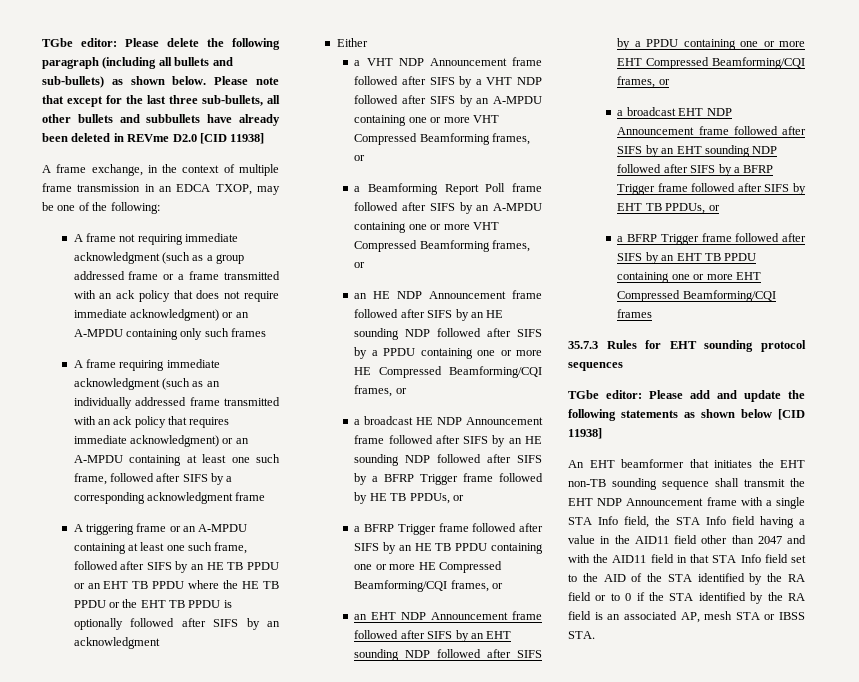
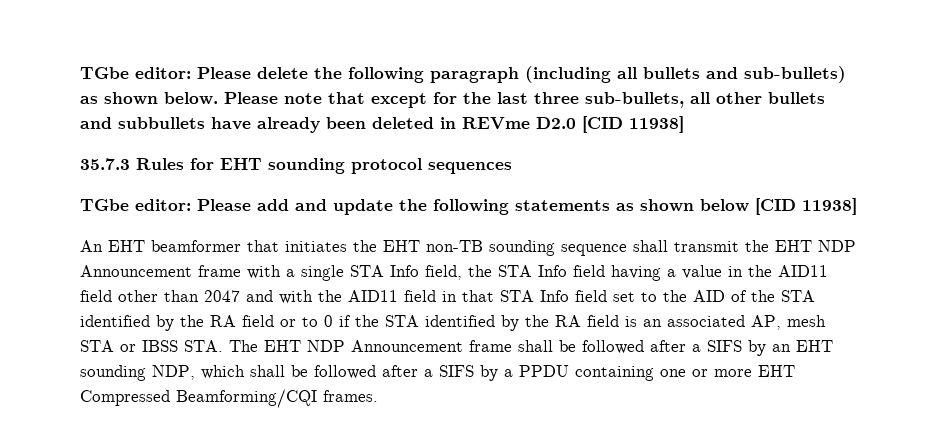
- A frame exchange, in the context of multiple frame transmission in an EDCA TXOP, may be one of the following:
- A frame not requiring immediate acknowledgment (such as a group addressed frame or a frame transmitted with an ack policy that does not require immediate acknowledgment) or an A-MPDU containing only such frames
- A frame requiring immediate acknowledgment (such as an individually addressed frame transmitted with an ack policy that requires immediate acknowledgment) or an A-MPDU containing at least one such frame, followed after SIFS by a corresponding acknowledgment frame
- A triggering frame or an A-MPDU containing at least one such frame, followed after SIFS by an HE TB PPDU or an EHT TB PPDU where the HE TB PPDU or the EHT TB PPDU is optionally followed after SIFS by an acknowledgment
- Either
- a VHT NDP Announcement frame followed after SIFS by a VHT NDP followed after SIFS by an A-MPDU containing one or more VHT Compressed Beamforming frames, or
- a Beamforming Report Poll frame followed after SIFS by an A-MPDU containing one or more VHT Compressed Beamforming frames, or
- an HE NDP Announcement frame followed after SIFS by an HE sounding NDP followed after SIFS by a PPDU containing one or more HE Compressed Beamforming/CQI frames, or
- a broadcast HE NDP Announcement frame followed after SIFS by an HE sounding NDP followed after SIFS by a BFRP Trigger frame followed by HE TB PPDUs, or
- a BFRP Trigger frame followed after SIFS by an HE TB PPDU containing one or more HE Compressed Beamforming/CQI frames, or
- an EHT NDP Announcement frame followed after SIFS by an EHT sounding NDP followed after SIFS by a PPDU containing one or more EHT Compressed Beamforming/CQI frames, or
- a broadcast EHT NDP Announcement frame followed after SIFS by an EHT sounding NDP followed after SIFS by a BFRP Trigger frame followed after SIFS by EHT TB PPDUs, or
- a BFRP Trigger frame followed after SIFS by an EHT TB PPDU containing one or more EHT Compressed Beamforming/CQI frames
- An EHT beamformer that initiates the EHT non-TB sounding sequence shall transmit the EHT NDP Announcement frame with a single STA Info field, the STA Info field having a value in the AID11 field other than 2047 and with the AID11 field in that STA Info field set to the AID of the STA identified by the RA field or to 0 if the STA identified by the RA field is an associated AP, mesh STA or IBSS STA.
+ An EHT beamformer that initiates the EHT non-TB sounding sequence shall transmit the EHT NDP Announcement frame with a single STA Info field, the STA Info field having a value in the AID11 field other than 2047 and with the AID11 field in that STA Info field set to the AID of the STA identified by the RA field or to 0 if the STA identified by the RA field is an associated AP, mesh STA or IBSS STA. The EHT NDP Announcement frame shall be followed after a SIFS by an EHT sounding NDP, which shall be followed after a SIFS by a PPDU containing one or more EHT Compressed Beamforming/CQI frames.

